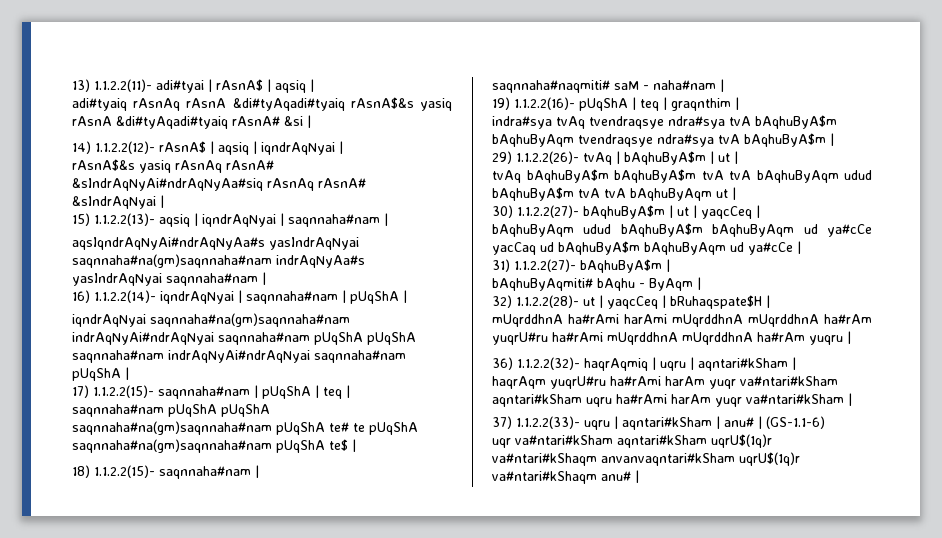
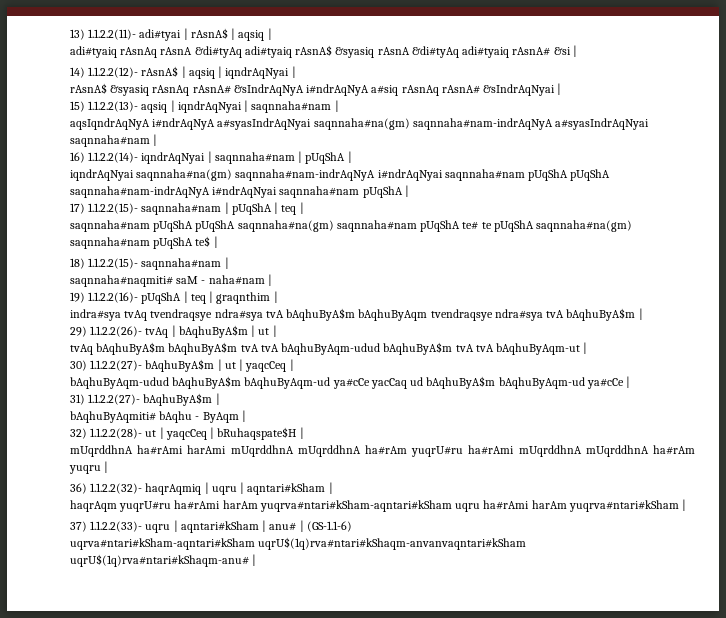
- adi#tyaiq rAsnAq rAsnA &di#tyAqadi#tyaiq rAsnA$&s yasiq rAsnA &di#tyAqadi#tyaiq rAsnA# &si |
+ adi#tyaiq rAsnAq rAsnA &di#tyAq adi#tyaiq rAsnA$ &syasiq rAsnA &di#tyAq adi#tyaiq rAsnA# &si |
- rAsnA$&s yasiq rAsnAq rAsnA# &sIndrAqNyAi#ndrAqNyAa#siq rAsnAq rAsnA# &sIndrAqNyai |
+ rAsnA$ &syasiq rAsnAq rAsnA# &sIndrAqNyA i#ndrAqNyA a#siq rAsnAq rAsnA# &sIndrAqNyai |
- aqsIqndrAqNyAi#ndrAqNyAa#s yasIndrAqNyai saqnnaha#na(gm)saqnnaha#nam indrAqNyAa#s yasIndrAqNyai saqnnaha#nam |
+ aqsIqndrAqNyA i#ndrAqNyA a#syasIndrAqNyai saqnnaha#na(gm) saqnnaha#nam-indrAqNyA a#syasIndrAqNyai saqnnaha#nam |
- iqndrAqNyai saqnnaha#na(gm)saqnnaha#nam indrAqNyAi#ndrAqNyai saqnnaha#nam pUqShA pUqShA saqnnaha#nam indrAqNyAi#ndrAqNyai saqnnaha#nam pUqShA |
+ iqndrAqNyai saqnnaha#na(gm) saqnnaha#nam-indrAqNyA i#ndrAqNyai saqnnaha#nam pUqShA pUqShA saqnnaha#nam-indrAqNyA i#ndrAqNyai saqnnaha#nam pUqShA |
- saqnnaha#nam pUqShA pUqShA saqnnaha#na(gm)saqnnaha#nam pUqShA te# te pUqShA saqnnaha#na(gm)saqnnaha#nam pUqShA te$ |
+ saqnnaha#nam pUqShA pUqShA saqnnaha#na(gm) saqnnaha#nam pUqShA te# te pUqShA saqnnaha#na(gm) saqnnaha#nam pUqShA te$ |
- tvAq bAqhuByA$m bAqhuByA$m tvA tvA bAqhuByAqm udud bAqhuByA$m tvA tvA bAqhuByAqm ut |
+ tvAq bAqhuByA$m bAqhuByA$m tvA tvA bAqhuByAqm-udud bAqhuByA$m tvA tvA bAqhuByAqm-ut |
- bAqhuByAqm udud bAqhuByA$m bAqhuByAqm ud ya#cCe yacCaq ud bAqhuByA$m bAqhuByAqm ud ya#cCe |
+ bAqhuByAqm-udud bAqhuByA$m bAqhuByAqm-ud ya#cCe yacCaq ud bAqhuByA$m bAqhuByAqm-ud ya#cCe |
- haqrAqm yuqrU#ru ha#rAmi harAm yuqr va#ntari#kSham aqntari#kSham uqru ha#rAmi harAm yuqr va#ntari#kSham |
+ haqrAqm yuqrU#ru ha#rAmi harAm yuqrva#ntari#kSham-aqntari#kSham uqru ha#rAmi harAm yuqrva#ntari#kSham |
- uqr va#ntari#kSham aqntari#kSham uqrU$(1q)r va#ntari#kShaqm anvanvaqntari#kSham uqrU$(1q)r va#ntari#kShaqm anu# |
+ uqrva#ntari#kSham-aqntari#kSham uqrU$(1q)rva#ntari#kShaqm-anvanvaqntari#kSham uqrU$(1q)rva#ntari#kShaqm-anu# |

